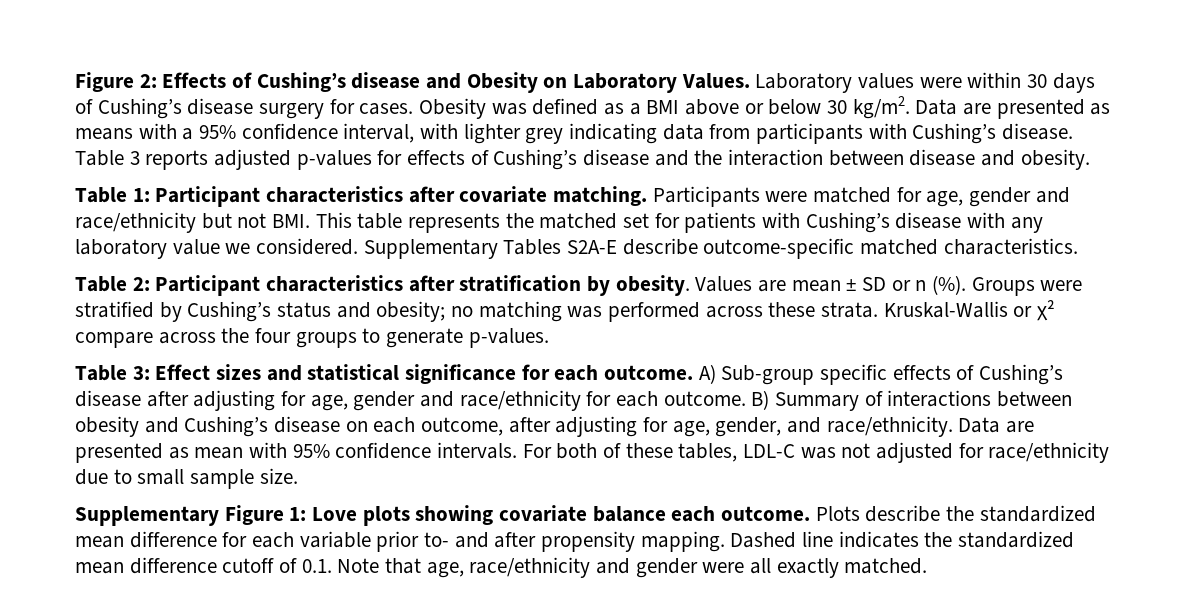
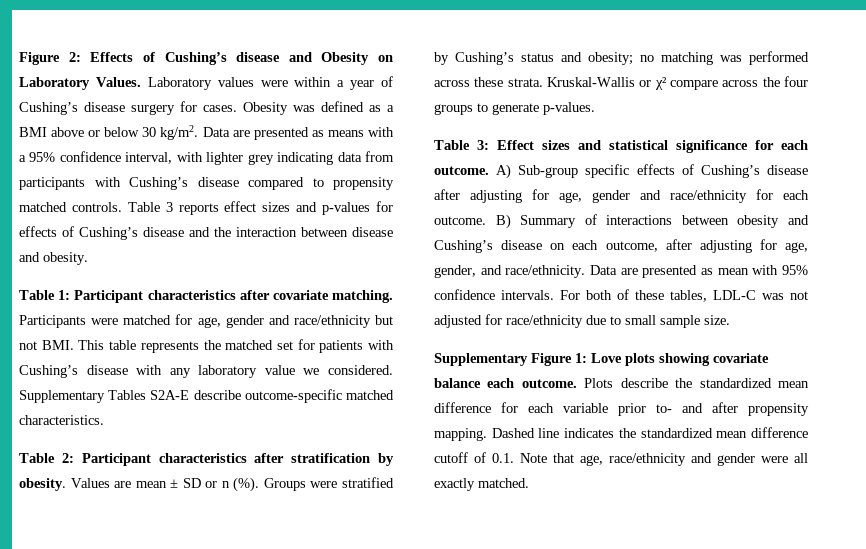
- Laboratory values were within 30 days of Cushing’s disease surgery for cases.
+ Laboratory values were within a year of Cushing’s disease surgery for cases.
- Data are presented as means with a 95% confidence interval, with lighter grey indicating data from participants with Cushing’s disease. Table 3 reports adjusted p-values for effects of Cushing’s disease and the interaction between disease and obesity.
+ Data are presented as means with a 95% confidence interval, with lighter grey indicating data from participants with Cushing’s disease compared to propensity matched controls. Table 3 reports effect sizes and p-values for effects of Cushing’s disease and the interaction between disease and obesity.

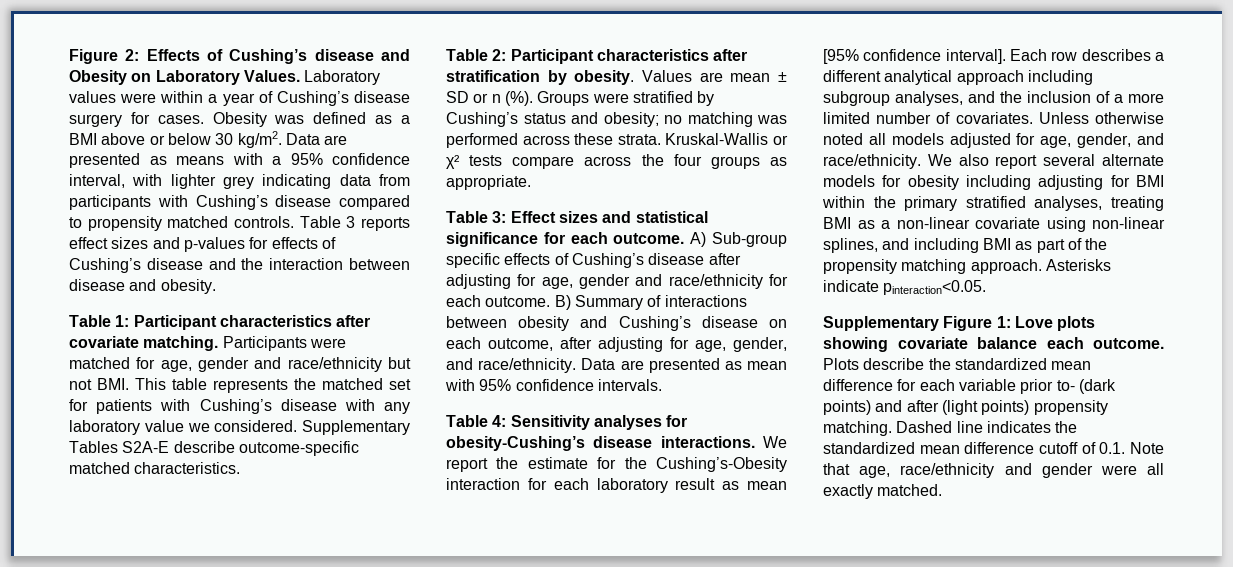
- Kruskal-Wallis or χ² compare across the four groups to generate p-values.
+ Kruskal-Wallis or χ² tests compare across the four groups as appropriate.
- Data are presented as mean with 95% confidence intervals. For both of these tables, LDL-C was not adjusted for race/ethnicity due to small sample size.
+ Data are presented as mean with 95% confidence intervals.
+ Table 4: Sensitivity analyses for obesity-Cushing’s disease interactions. We report the estimate for the Cushing’s-Obesity interaction for each laboratory result as mean [95% confidence interval]. Each row describes a different analytical approach including subgroup analyses, and the inclusion of a more limited number of covariates. Unless otherwise noted all models adjusted for age, gender, and race/ethnicity. We also report several alternate models for obesity including adjusting for BMI within the primary stratified analyses, treating BMI as a non-linear covariate using non-linear splines, and including BMI as part of the propensity matching approach. Asterisks indicate pinteraction<0.05.
- Plots describe the standardized mean difference for each variable prior to- and after propensity mapping.
+ Plots describe the standardized mean difference for each variable prior to- (dark points) and after (light points) propensity matching.

